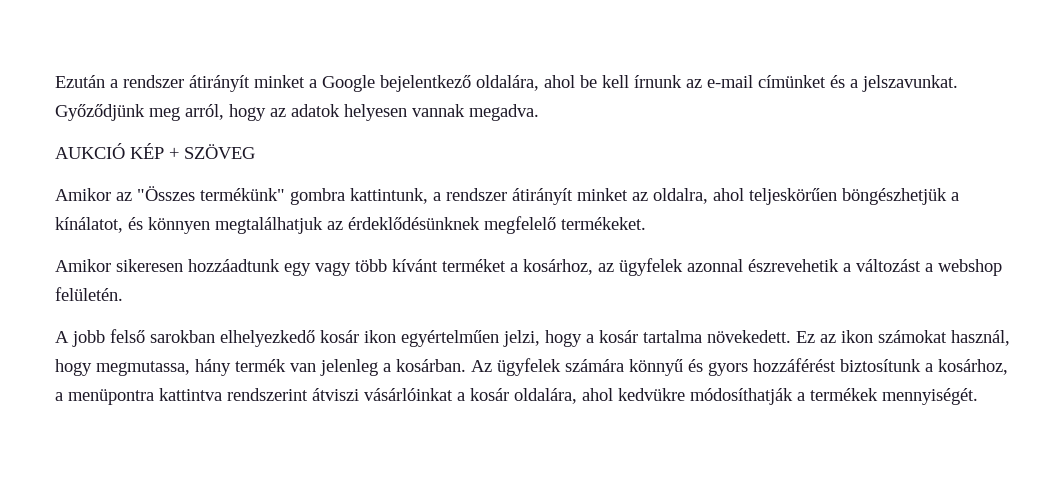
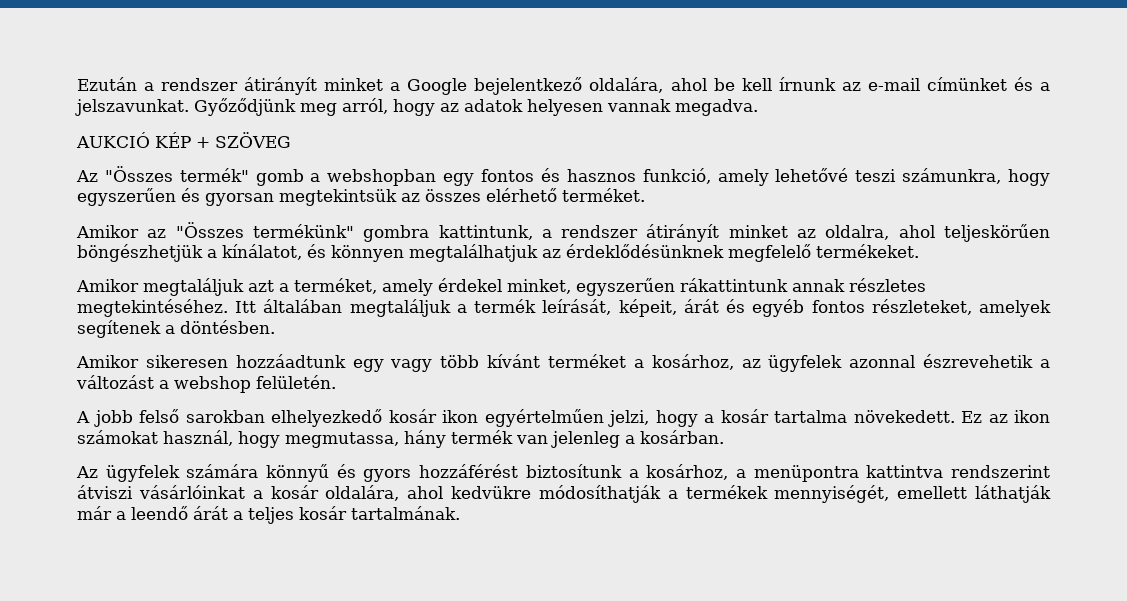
+ Az "Összes termék" gomb a webshopban egy fontos és hasznos funkció, amely lehetővé teszi számunkra, hogy egyszerűen és gyorsan megtekintsük az összes elérhető terméket.
+ Amikor megtaláljuk azt a terméket, amely érdekel minket, egyszerűen rákattintunk annak részletes megtekintéséhez. Itt általában megtaláljuk a termék leírását, képeit, árát és egyéb fontos részleteket, amelyek segítenek a döntésben.
- Ez az ikon számokat használ, hogy megmutassa, hány termék van jelenleg a kosárban. Az ügyfelek számára könnyű és gyors hozzáférést biztosítunk a kosárhoz, a menüpontra kattintva rendszerint átviszi vásárlóinkat a kosár oldalára, ahol kedvükre módosíthatják a termékek mennyiségét.
+ Ez az ikon számokat használ, hogy megmutassa, hány termék van jelenleg a kosárban.
+ Az ügyfelek számára könnyű és gyors hozzáférést biztosítunk a kosárhoz, a menüpontra kattintva rendszerint átviszi vásárlóinkat a kosár oldalára, ahol kedvükre módosíthatják a termékek mennyiségét, emellett láthatják már a leendő árát a teljes kosár tartalmának.

